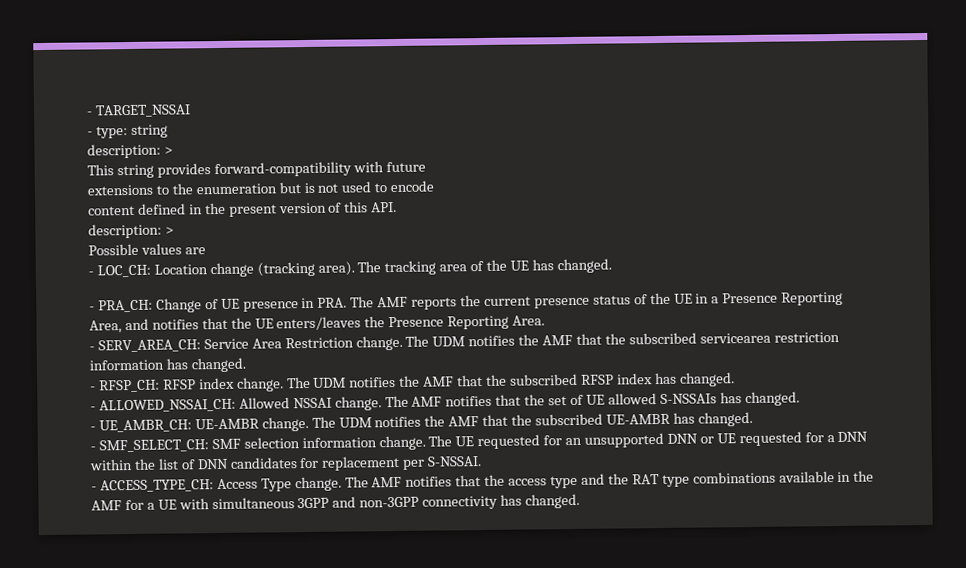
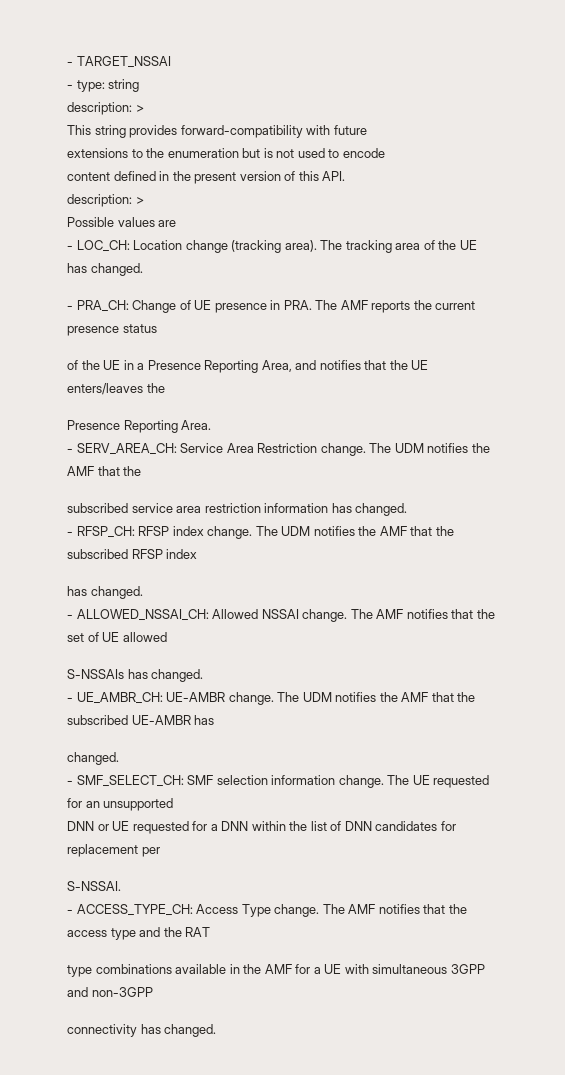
- - PRA_CH: Change of UE presence in PRA. The AMF reports the current presence status of the UE in a Presence Reporting Area, and notifies that the UE enters/leaves the Presence Reporting Area.
+ - PRA_CH: Change of UE presence in PRA. The AMF reports the current presence status
+ of the UE in a Presence Reporting Area, and notifies that the UE enters/leaves the
+ Presence Reporting Area.
- - SERV_AREA_CH: Service Area Restriction change. The UDM notifies the AMF that the subscribed servicearea restriction information has changed.
+ - SERV_AREA_CH: Service Area Restriction change. The UDM notifies the AMF that the
+ subscribed service area restriction information has changed.
- The UDM notifies the AMF that the subscribed RFSP index has changed.
+ The UDM notifies the AMF that the subscribed RFSP index
+ has changed.
- The AMF notifies that the set of UE allowed S-NSSAIs has changed.
+ The AMF notifies that the set of UE allowed
+ S-NSSAIs has changed.
- The UDM notifies the AMF that the subscribed UE-AMBR has changed.
+ The UDM notifies the AMF that the subscribed UE-AMBR has
+ changed.
- The UE requested for an unsupported DNN or UE requested for a DNN within the list of DNN candidates for replacement per S-NSSAI.
+ The UE requested for an unsupported
+ DNN or UE requested for a DNN within the list of DNN candidates for replacement per
+ S-NSSAI.
- The AMF notifies that the access type and the RAT type combinations available in the AMF for a UE with simultaneous 3GPP and non-3GPP connectivity has changed.
+ The AMF notifies that the access type and the RAT
+ type combinations available in the AMF for a UE with simultaneous 3GPP and non-3GPP
+ connectivity has changed.

